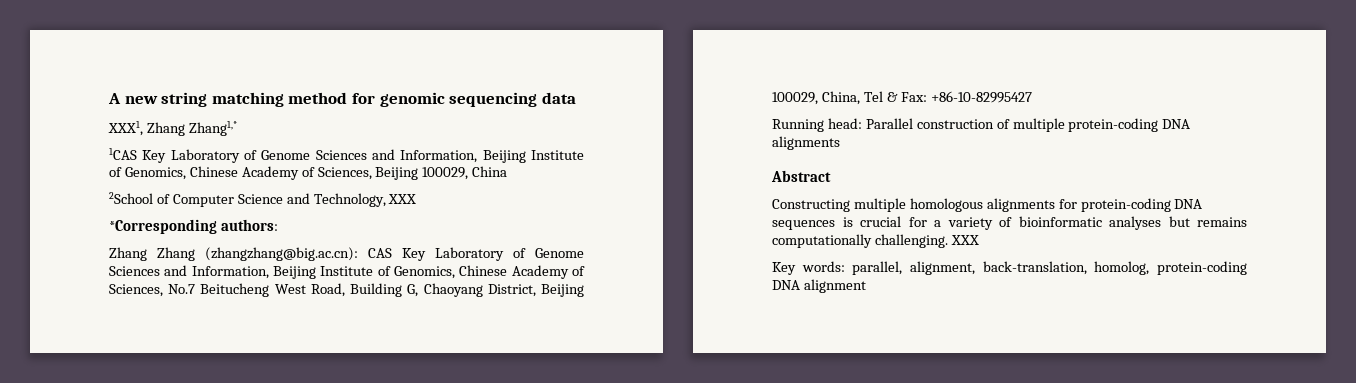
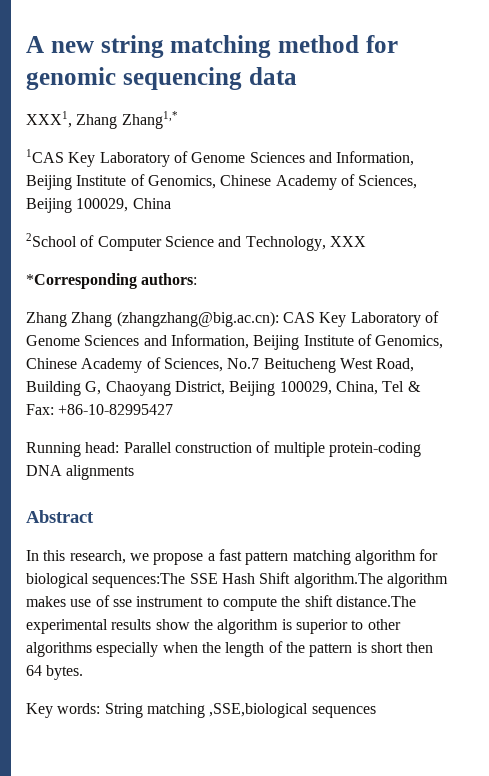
- Constructing multiple homologous alignments for protein-coding DNA sequences is crucial for a variety of bioinformatic analyses but remains computationally challenging. XXX
- Key words: parallel, alignment, back-translation, homolog, protein-coding DNA alignment
+ In this research, we propose a fast pattern matching algorithm for biological sequences:The SSE Hash Shift algorithm.The algorithm makes use of sse instrument to compute the shift distance.The experimental results show the algorithm is superior to other algorithms especially when the length of the pattern is short then 64 bytes.
+ Key words: String matching ,SSE,biological sequences

